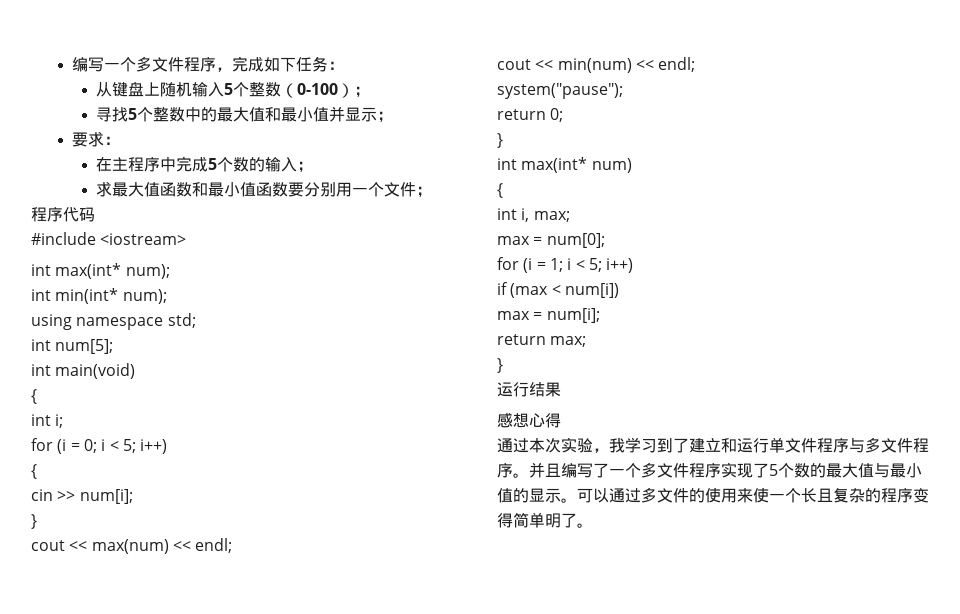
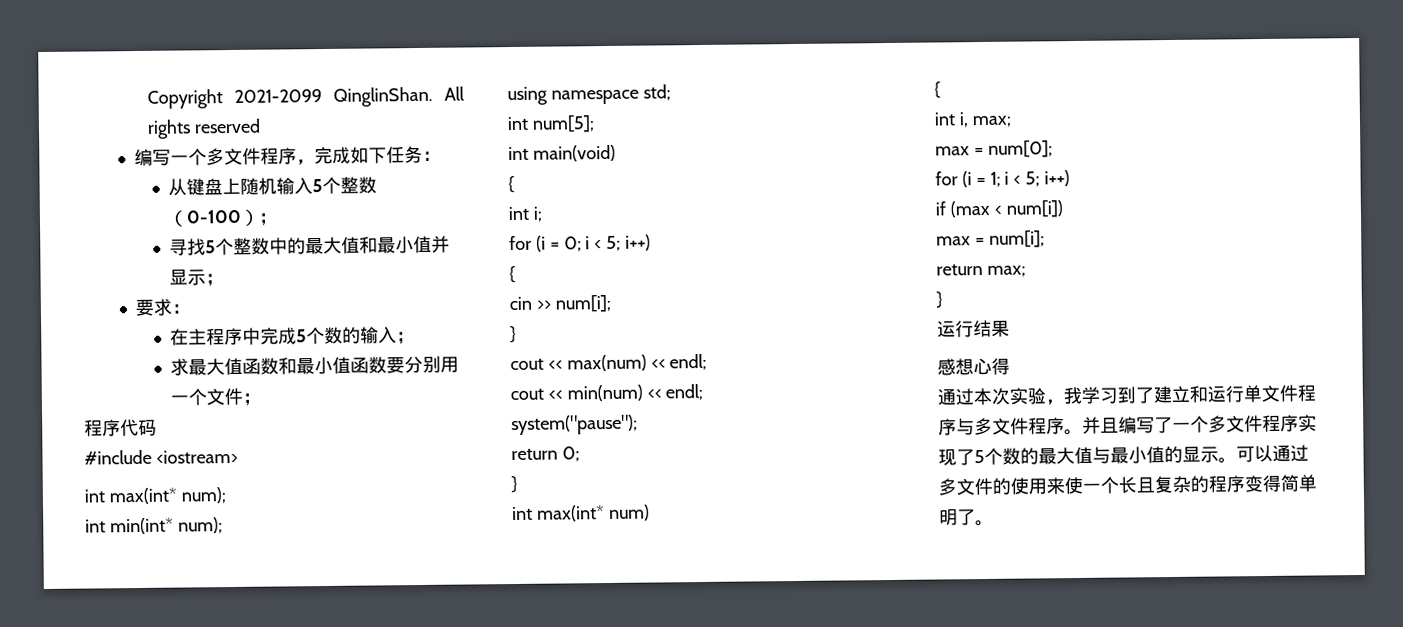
+ Copyright 2021-2099 QinglinShan. All rights reserved

